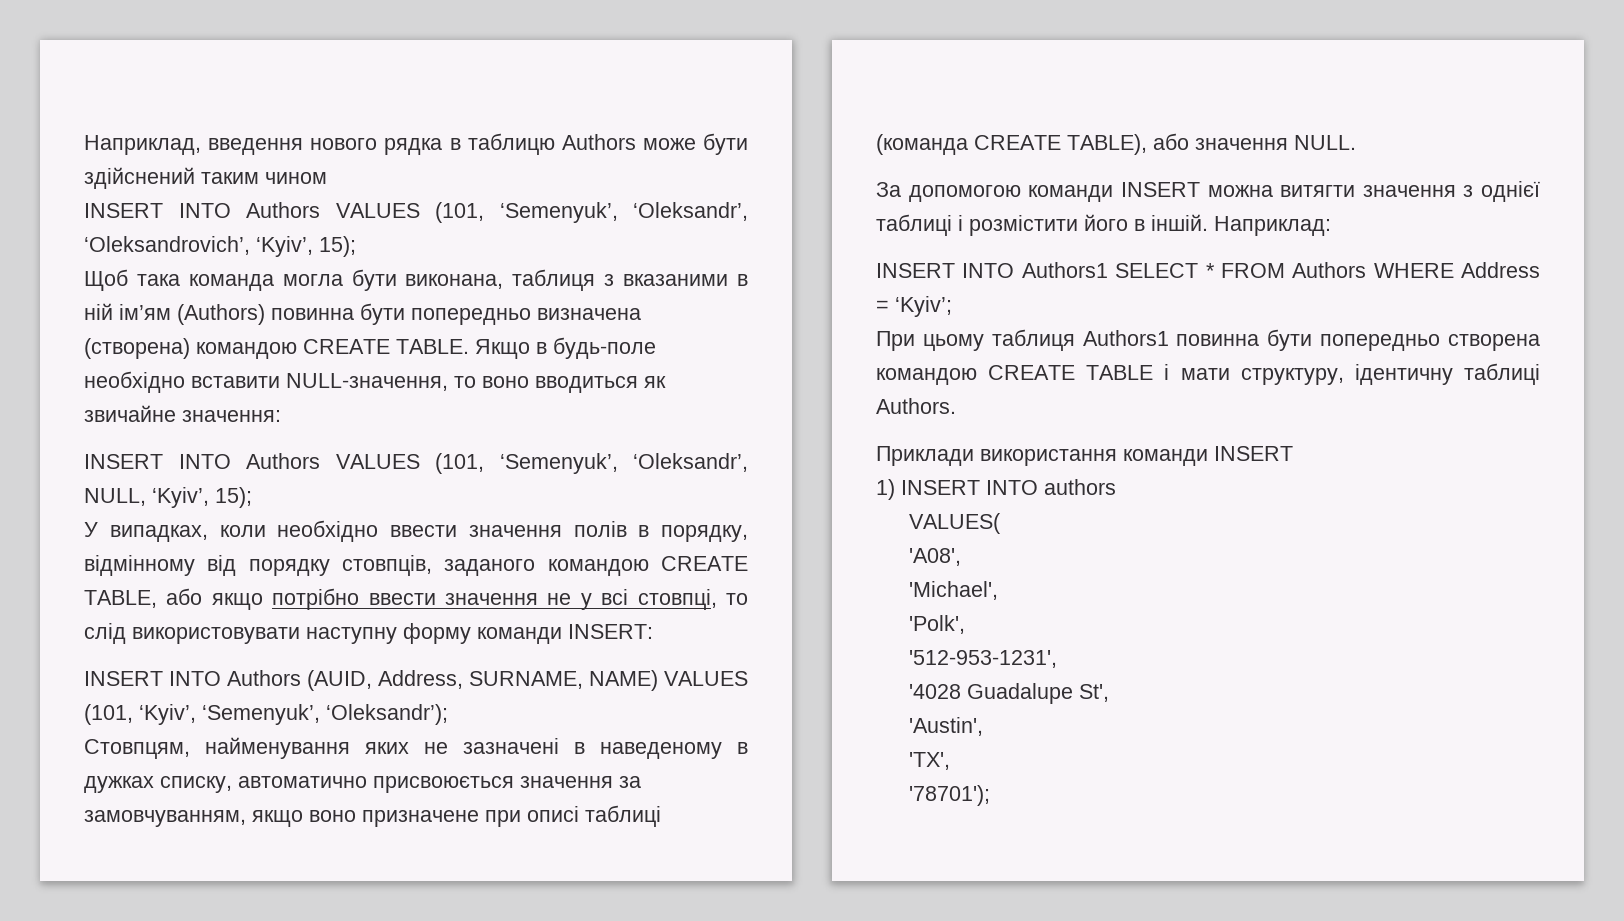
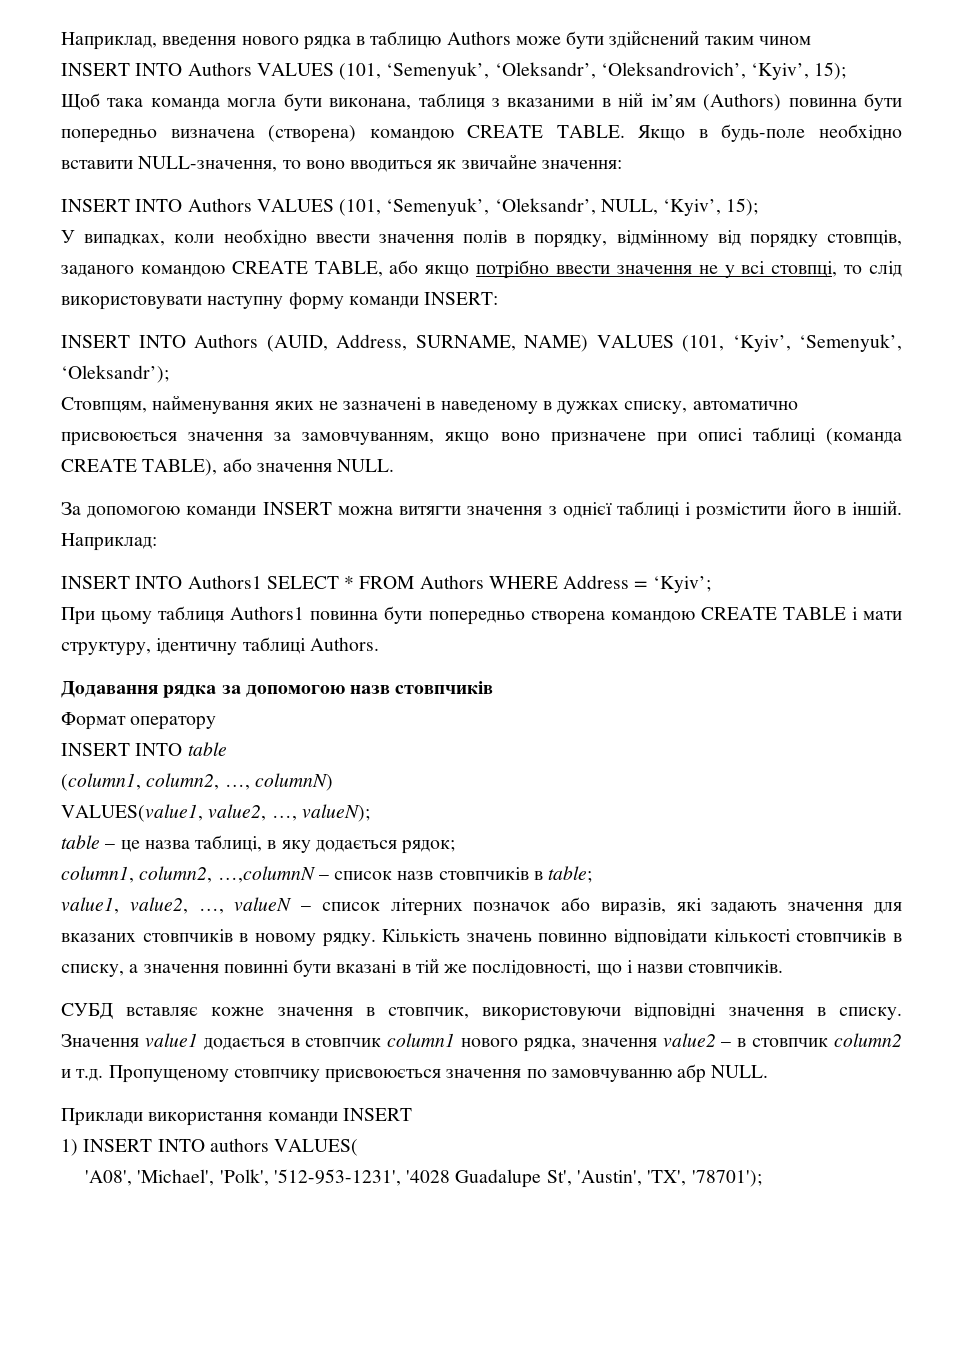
+ Додавання рядка за допомогою назв стовпчиків
+ Формат оператору
+ INSERT INTO table
+ (column1, column2, …, columnN)
+ VALUES(value1, value2, …, valueN);
+ table – це назва таблиці, в яку додається рядок;
+ column1, column2, …,columnN – список назв стовпчиків в table;
+ value1, value2, …, valueN – список літерних позначок або виразів, які задають значення для вказаних стовпчиків в новому рядку. Кількість значень повинно відповідати кількості стовпчиків в списку, а значення повинні бути вказані в тій же послідовності, що і назви стовпчиків.
+ СУБД вставляє кожне значення в стовпчик, використовуючи відповідні значення в списку. Значення value1 додається в стовпчик column1 нового рядка, значення value2 – в стовпчик column2 и т.д. Пропущеному стовпчику присвоюється значення по замовчуванню абр NULL.
- 1) INSERT INTO authors
- VALUES(
+ 1) INSERT INTO authors VALUES(
- 'A08',
- 'Michael',
- 'Polk',
- '512-953-1231',
- '4028 Guadalupe St',
- 'Austin',
- 'TX',
- '78701');
+ 'A08', 'Michael', 'Polk', '512-953-1231', '4028 Guadalupe St', 'Austin', 'TX', '78701');

